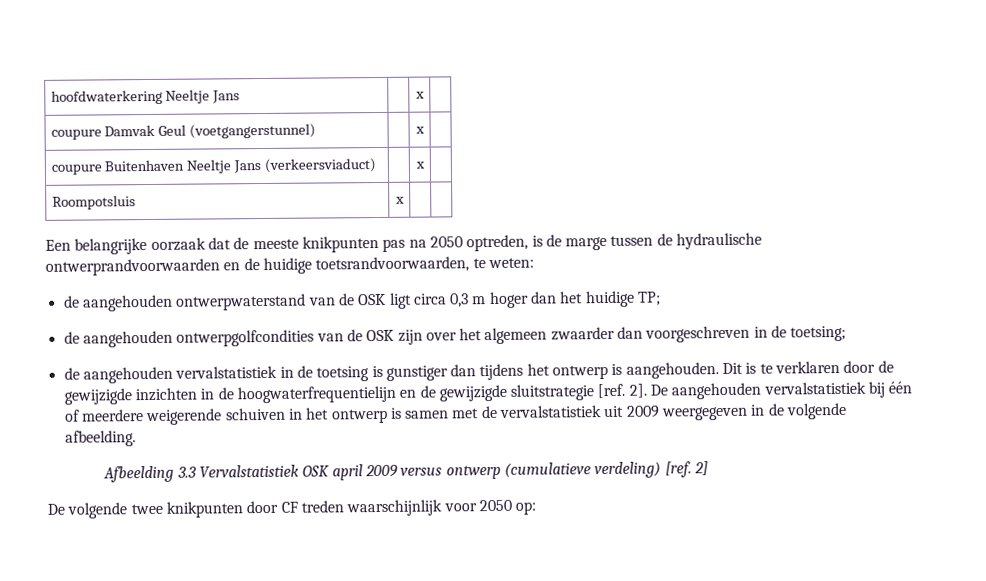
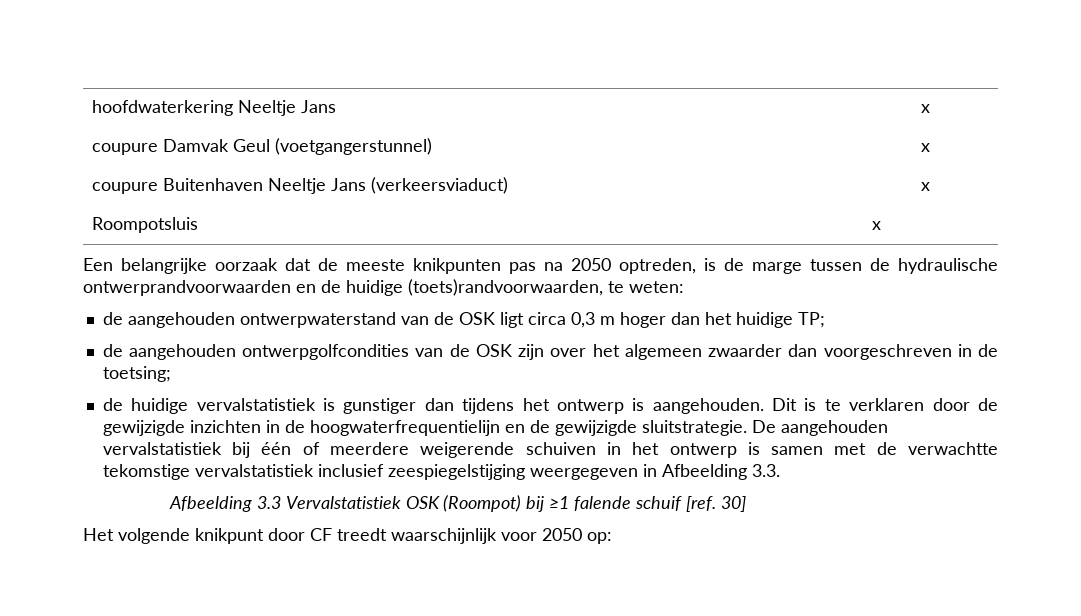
- Een belangrijke oorzaak dat de meeste knikpunten pas na 2050 optreden, is de marge tussen de hydraulische ontwerprandvoorwaarden en de huidige toetsrandvoorwaarden, te weten:
+ Een belangrijke oorzaak dat de meeste knikpunten pas na 2050 optreden, is de marge tussen de hydraulische ontwerprandvoorwaarden en de huidige (toets)randvoorwaarden, te weten:
- de aangehouden vervalstatistiek in de toetsing is gunstiger dan tijdens het ontwerp is aangehouden.
+ de huidige vervalstatistiek is gunstiger dan tijdens het ontwerp is aangehouden.
- Dit is te verklaren door de gewijzigde inzichten in de hoogwaterfrequentielijn en de gewijzigde sluitstrategie [ref. 2].
+ Dit is te verklaren door de gewijzigde inzichten in de hoogwaterfrequentielijn en de gewijzigde sluitstrategie.
- De aangehouden vervalstatistiek bij één of meerdere weigerende schuiven in het ontwerp is samen met de vervalstatistiek uit 2009 weergegeven in de volgende afbeelding.
- Afbeelding 3.3 Vervalstatistiek OSK april 2009 versus ontwerp (cumulatieve verdeling) [ref. 2]
- De volgende twee knikpunten door CF treden waarschijnlijk voor 2050 op:
+ De aangehouden vervalstatistiek bij één of meerdere weigerende schuiven in het ontwerp is samen met de verwachtte tekomstige vervalstatistiek inclusief zeespiegelstijging weergegeven in Afbeelding 3.3.
+ Afbeelding 3.3 Vervalstatistiek OSK (Roompot) bij ≥1 falende schuif [ref. 30]
+ Het volgende knikpunt door CF treedt waarschijnlijk voor 2050 op:

